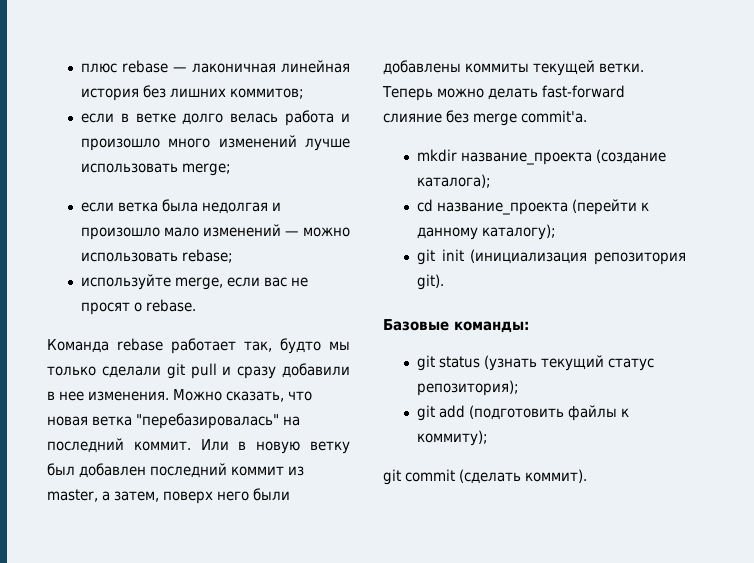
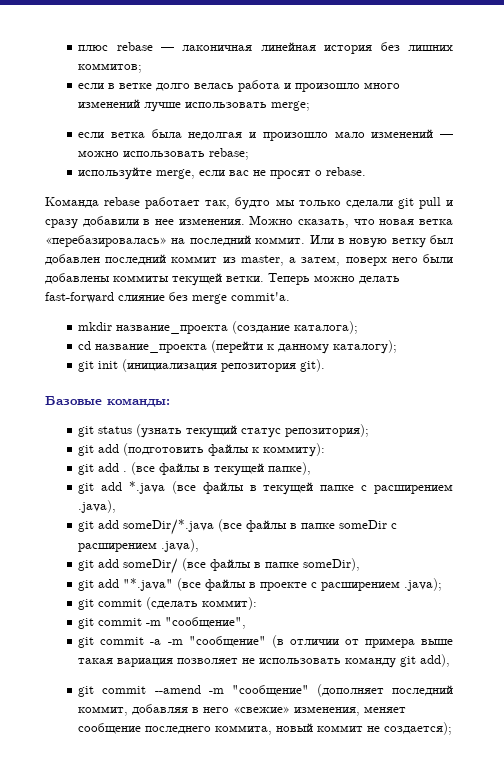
- Можно сказать, что новая ветка "перебазировалась" на последний коммит.
+ Можно сказать, что новая ветка «перебазировалась» на последний коммит.
- git add (подготовить файлы к коммиту);
- git commit (сделать коммит).
+ git add (подготовить файлы к коммиту):
+ git add . (все файлы в текущей папке),
+ git add *.java (все файлы в текущей папке с расширением .java),
+ git add someDir/*.java (все файлы в папке someDir с расширением .java),
+ git add someDir/ (все файлы в папке someDir),
+ git add "*.java" (все файлы в проекте с расширением .java);
+ git commit (сделать коммит):
+ git commit -m "сообщение",
+ git commit -a -m "сообщение" (в отличии от примера выше такая вариация позволяет не использовать команду git add),
+ git commit --amend -m "сообщение" (дополняет последний коммит, добавляя в него «свежие» изменения, меняет сообщение последнего коммита, новый коммит не создается);

